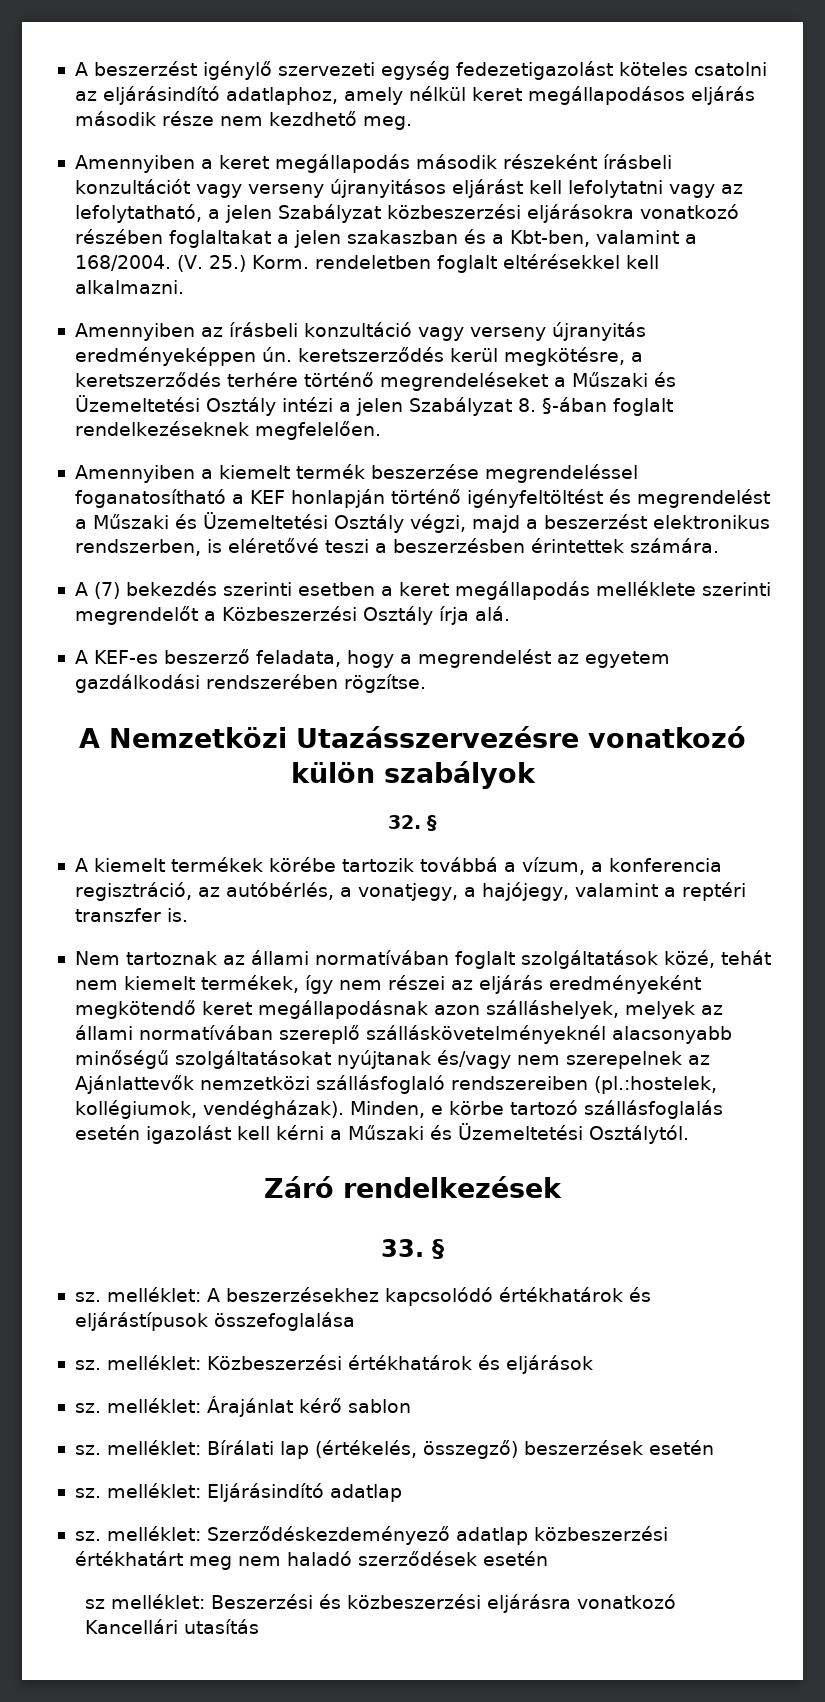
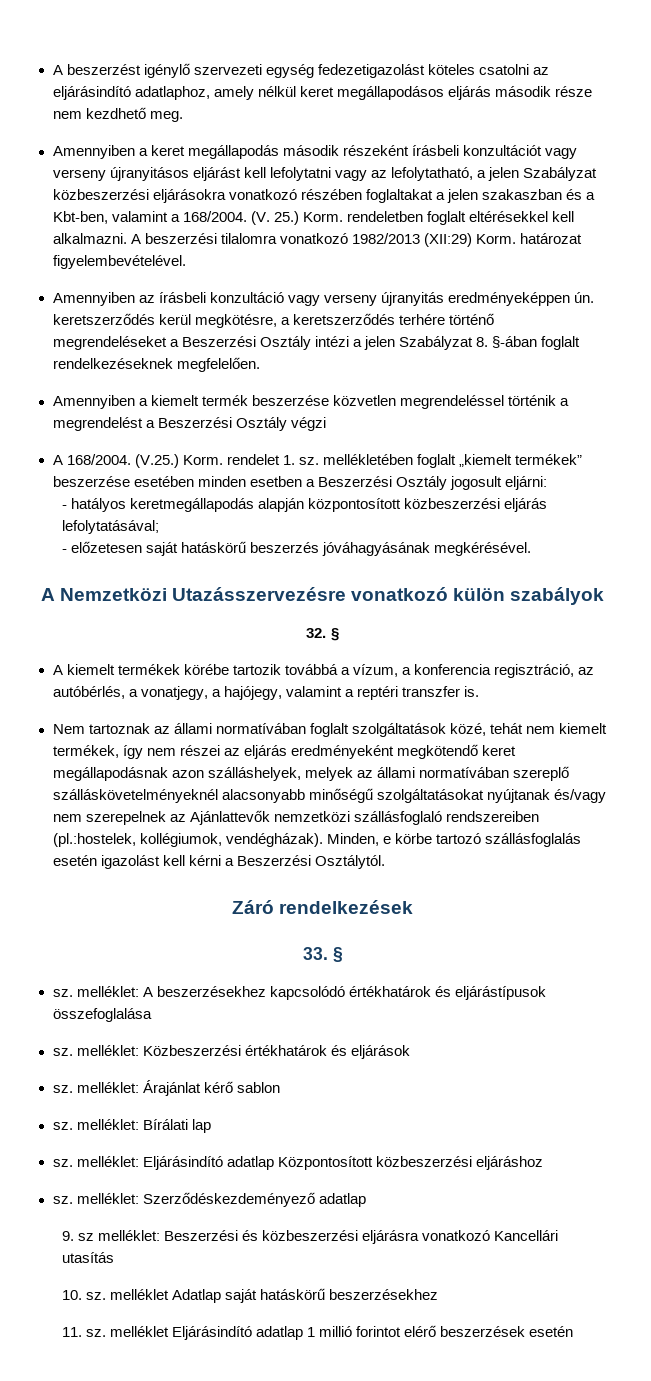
+ A beszerzési tilalomra vonatkozó 1982/2013 (XII:29) Korm. határozat figyelembevételével.
- Amennyiben az írásbeli konzultáció vagy verseny újranyitás eredményeképpen ún. keretszerződés kerül megkötésre, a keretszerződés terhére történő megrendeléseket a Műszaki és Üzemeltetési Osztály intézi a jelen Szabályzat 8. §-ában foglalt rendelkezéseknek megfelelően.
+ Amennyiben az írásbeli konzultáció vagy verseny újranyitás eredményeképpen ún. keretszerződés kerül megkötésre, a keretszerződés terhére történő megrendeléseket a Beszerzési Osztály intézi a jelen Szabályzat 8. §-ában foglalt rendelkezéseknek megfelelően.
- Amennyiben a kiemelt termék beszerzése megrendeléssel foganatosítható a KEF honlapján történő igényfeltöltést és megrendelést a Műszaki és Üzemeltetési Osztály végzi, majd a beszerzést elektronikus rendszerben, is eléretővé teszi a beszerzésben érintettek számára.
- A (7) bekezdés szerinti esetben a keret megállapodás melléklete szerinti megrendelőt a Közbeszerzési Osztály írja alá.
- A KEF-es beszerző feladata, hogy a megrendelést az egyetem gazdálkodási rendszerében rögzítse.
+ Amennyiben a kiemelt termék beszerzése közvetlen megrendeléssel történik a megrendelést a Beszerzési Osztály végzi
+ A 168/2004. (V.25.) Korm. rendelet 1. sz. mellékletében foglalt „kiemelt termékek” beszerzése esetében minden esetben a Beszerzési Osztály jogosult eljárni:
+ - hatályos keretmegállapodás alapján központosított közbeszerzési eljárás lefolytatásával;
+ - előzetesen saját hatáskörű beszerzés jóváhagyásának megkérésével.
- Minden, e körbe tartozó szállásfoglalás esetén igazolást kell kérni a Műszaki és Üzemeltetési Osztálytól.
+ Minden, e körbe tartozó szállásfoglalás esetén igazolást kell kérni a Beszerzési Osztálytól.
- sz. melléklet: Bírálati lap (értékelés, összegző) beszerzések esetén
+ sz. melléklet: Bírálati lap
- sz. melléklet: Eljárásindító adatlap
+ sz. melléklet: Eljárásindító adatlap Központosított közbeszerzési eljáráshoz
- sz. melléklet: Szerződéskezdeményező adatlap közbeszerzési értékhatárt meg nem haladó szerződések esetén
- sz melléklet: Beszerzési és közbeszerzési eljárásra vonatkozó Kancellári utasítás
+ sz. melléklet: Szerződéskezdeményező adatlap
+ 9. sz melléklet: Beszerzési és közbeszerzési eljárásra vonatkozó Kancellári utasítás
+ 10. sz. melléklet Adatlap saját hatáskörű beszerzésekhez
+ 11. sz. melléklet Eljárásindító adatlap 1 millió forintot elérő beszerzések esetén

